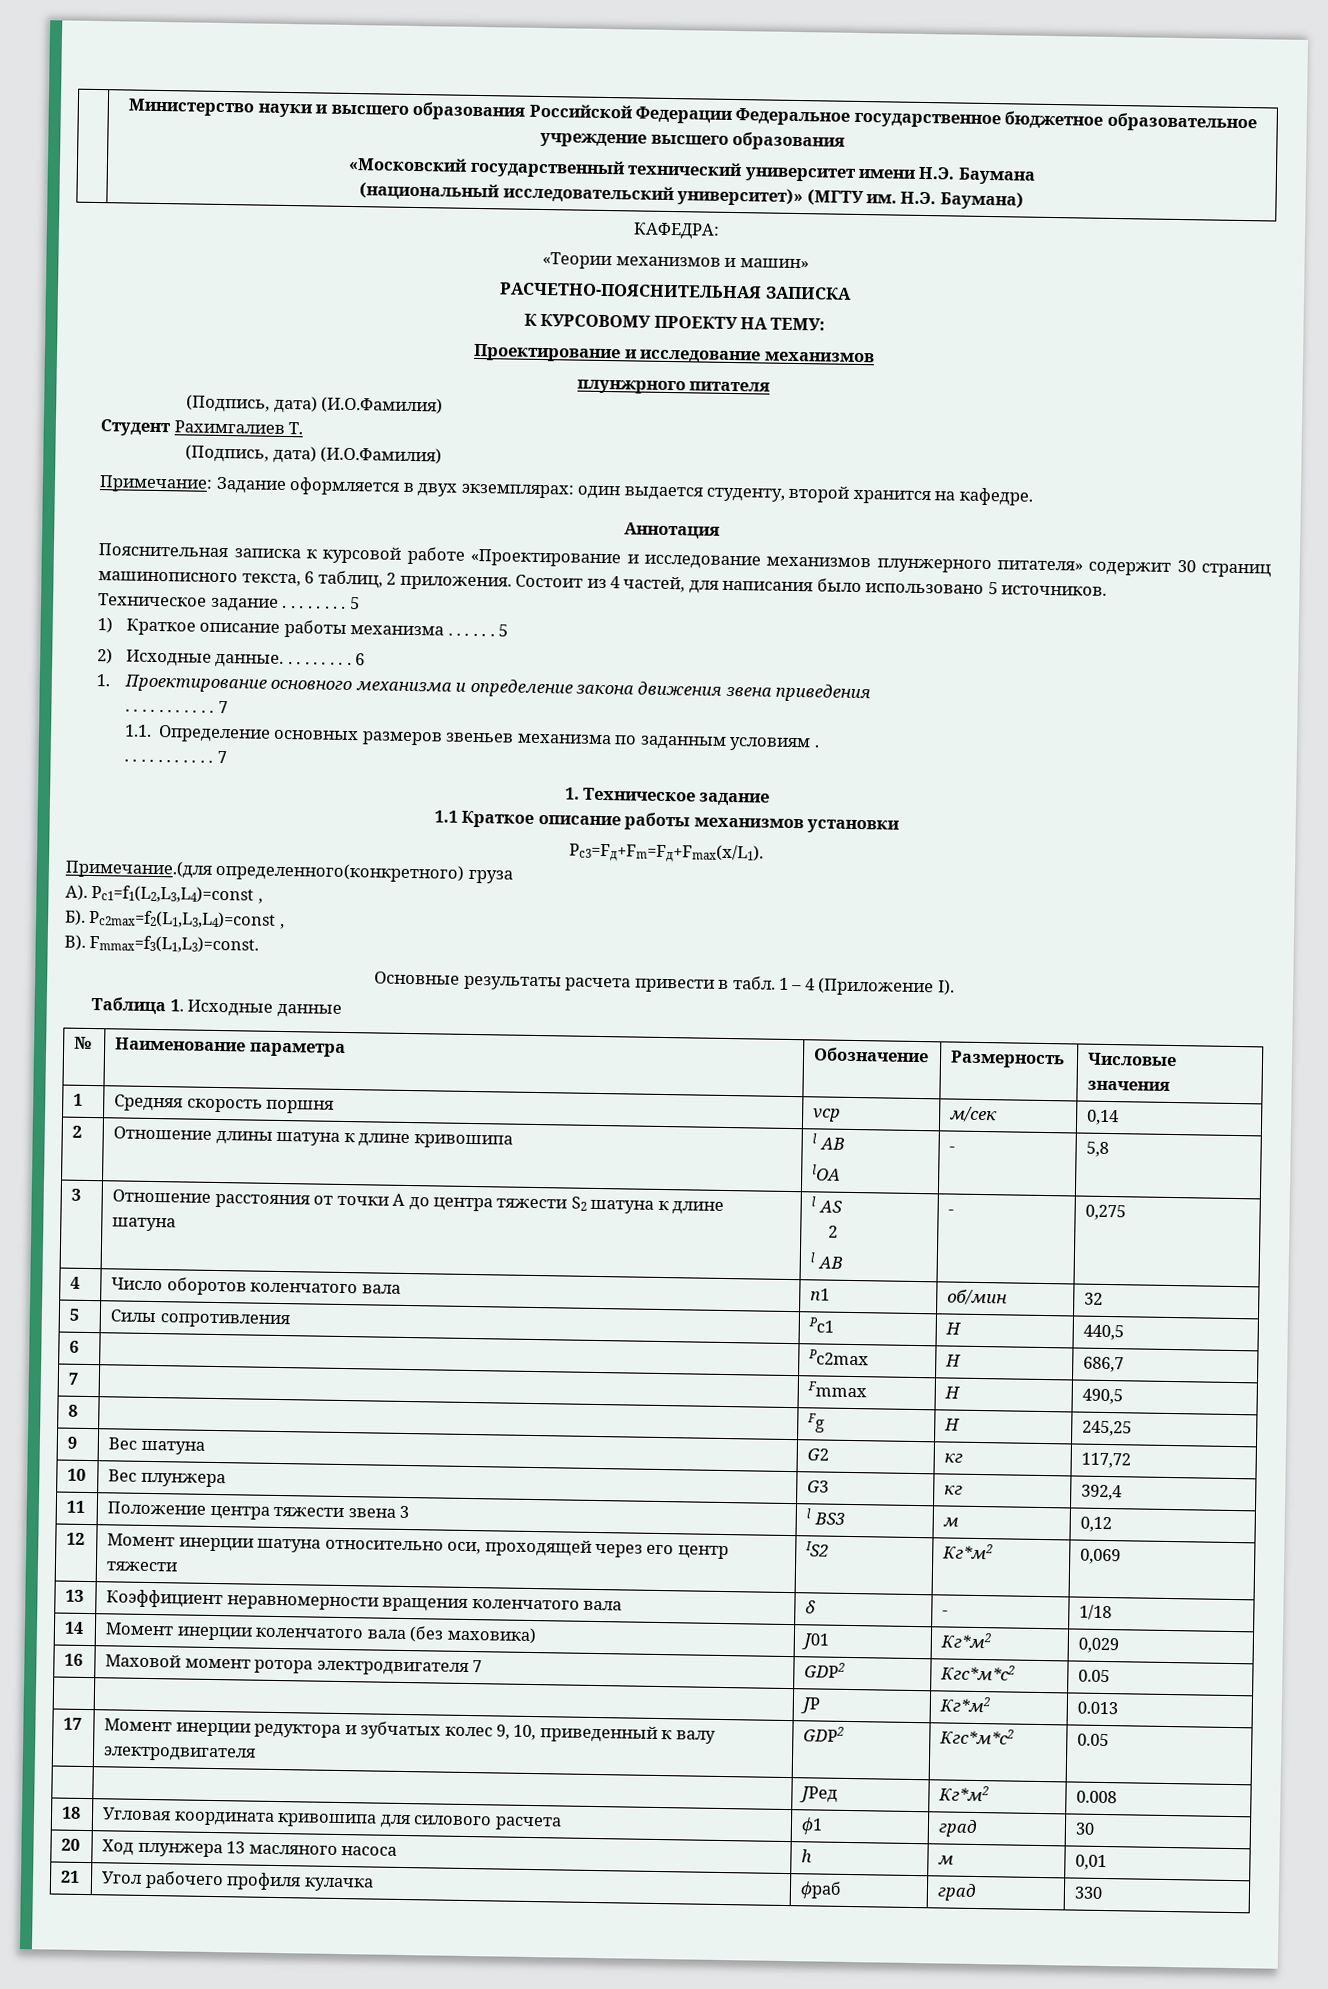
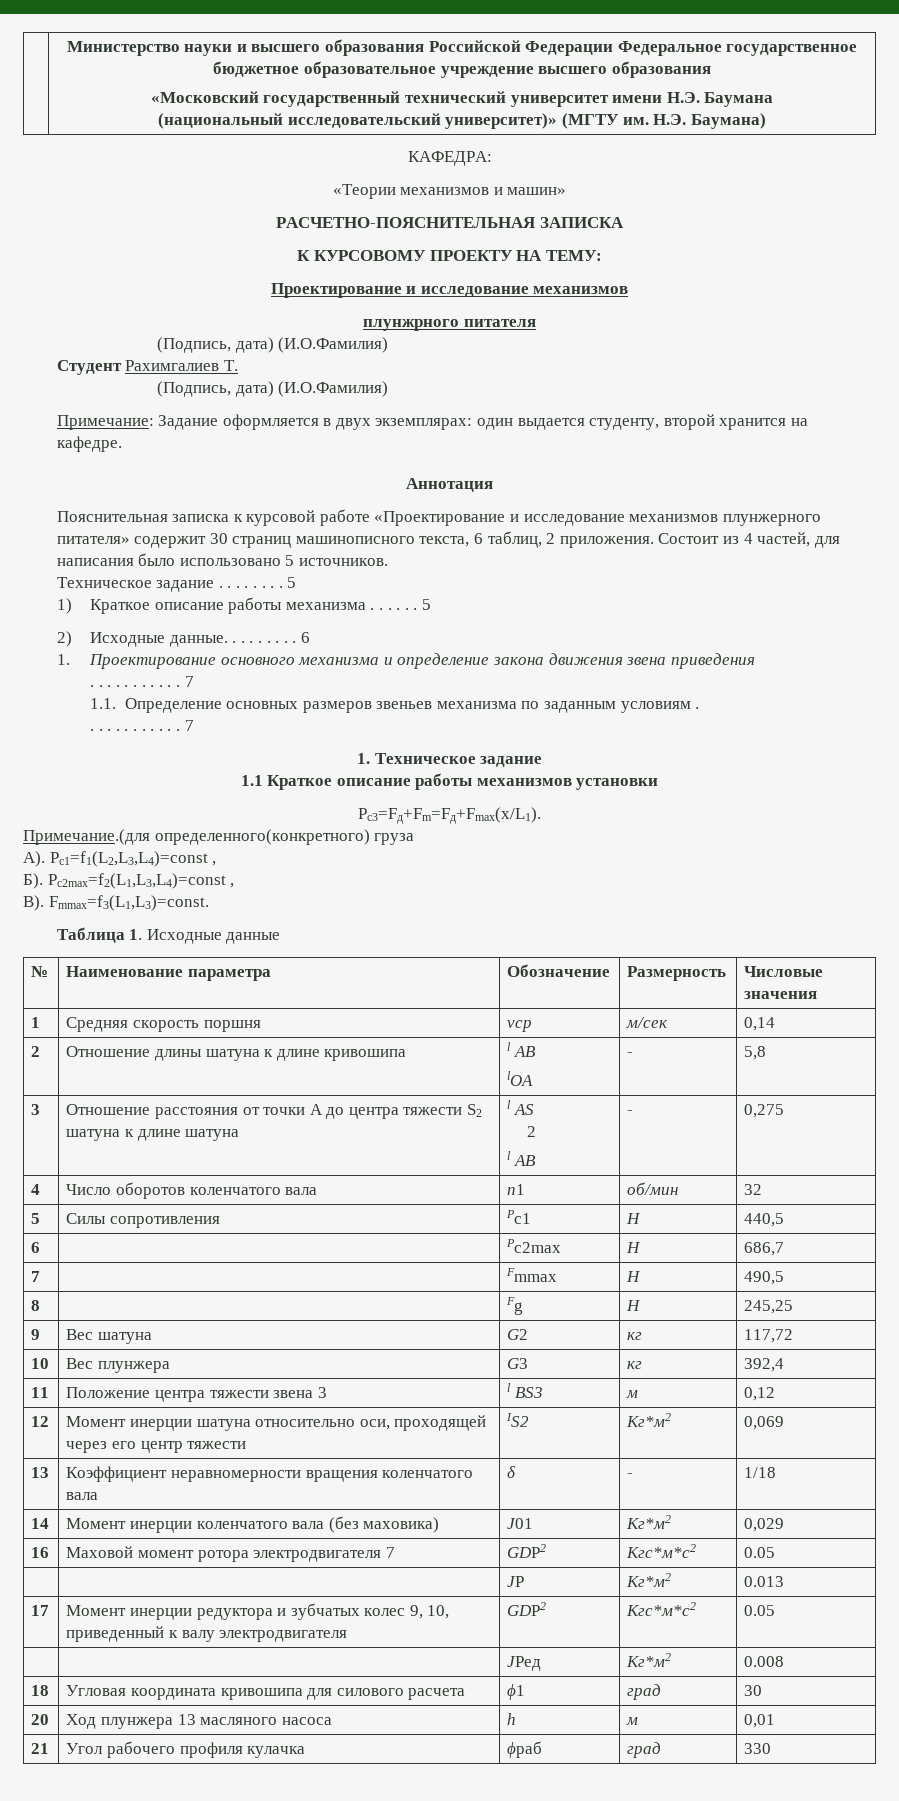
- Основные результаты расчета привести в табл. 1 – 4 (Приложение I).

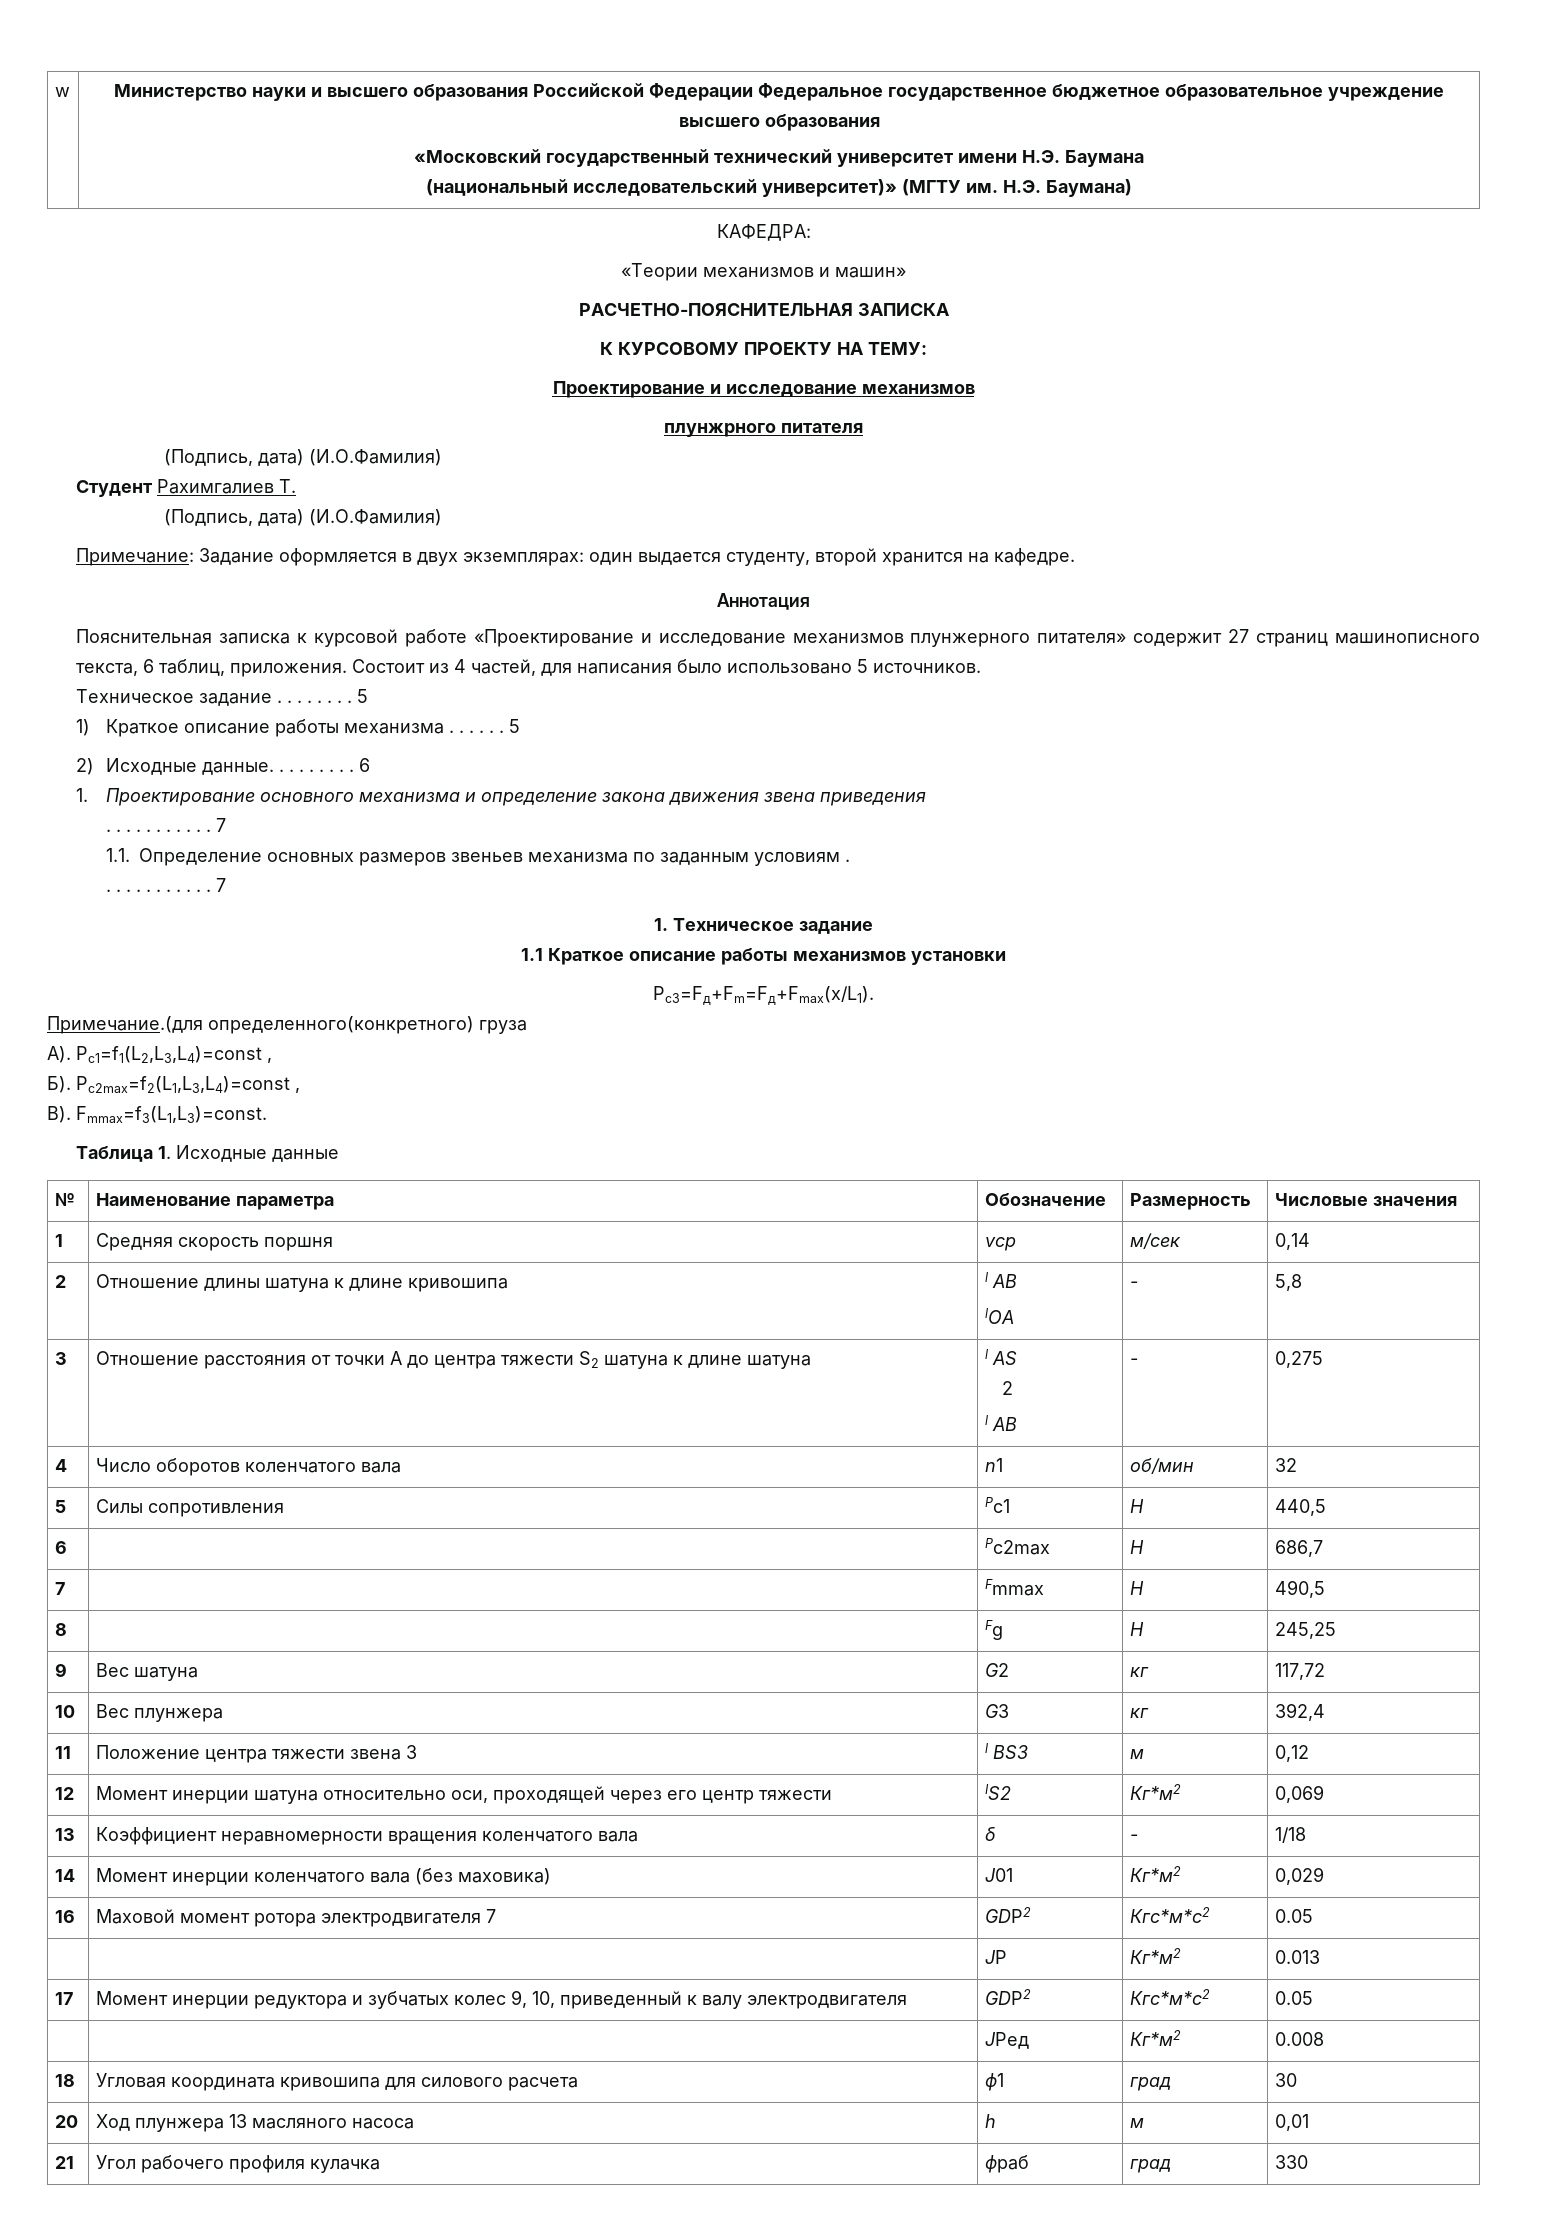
- | Министерство науки и высшего образования Российской Федерации Федеральное государственное бюджетное образовательное учреждение высшего образования
+ w | Министерство науки и высшего образования Российской Федерации Федеральное государственное бюджетное образовательное учреждение высшего образования
- Пояснительная записка к курсовой работе «Проектирование и исследование механизмов плунжерного питателя» содержит 30 страниц машинописного текста, 6 таблиц, 2 приложения.
+ Пояснительная записка к курсовой работе «Проектирование и исследование механизмов плунжерного питателя» содержит 27 страниц машинописного текста, 6 таблиц, приложения.

